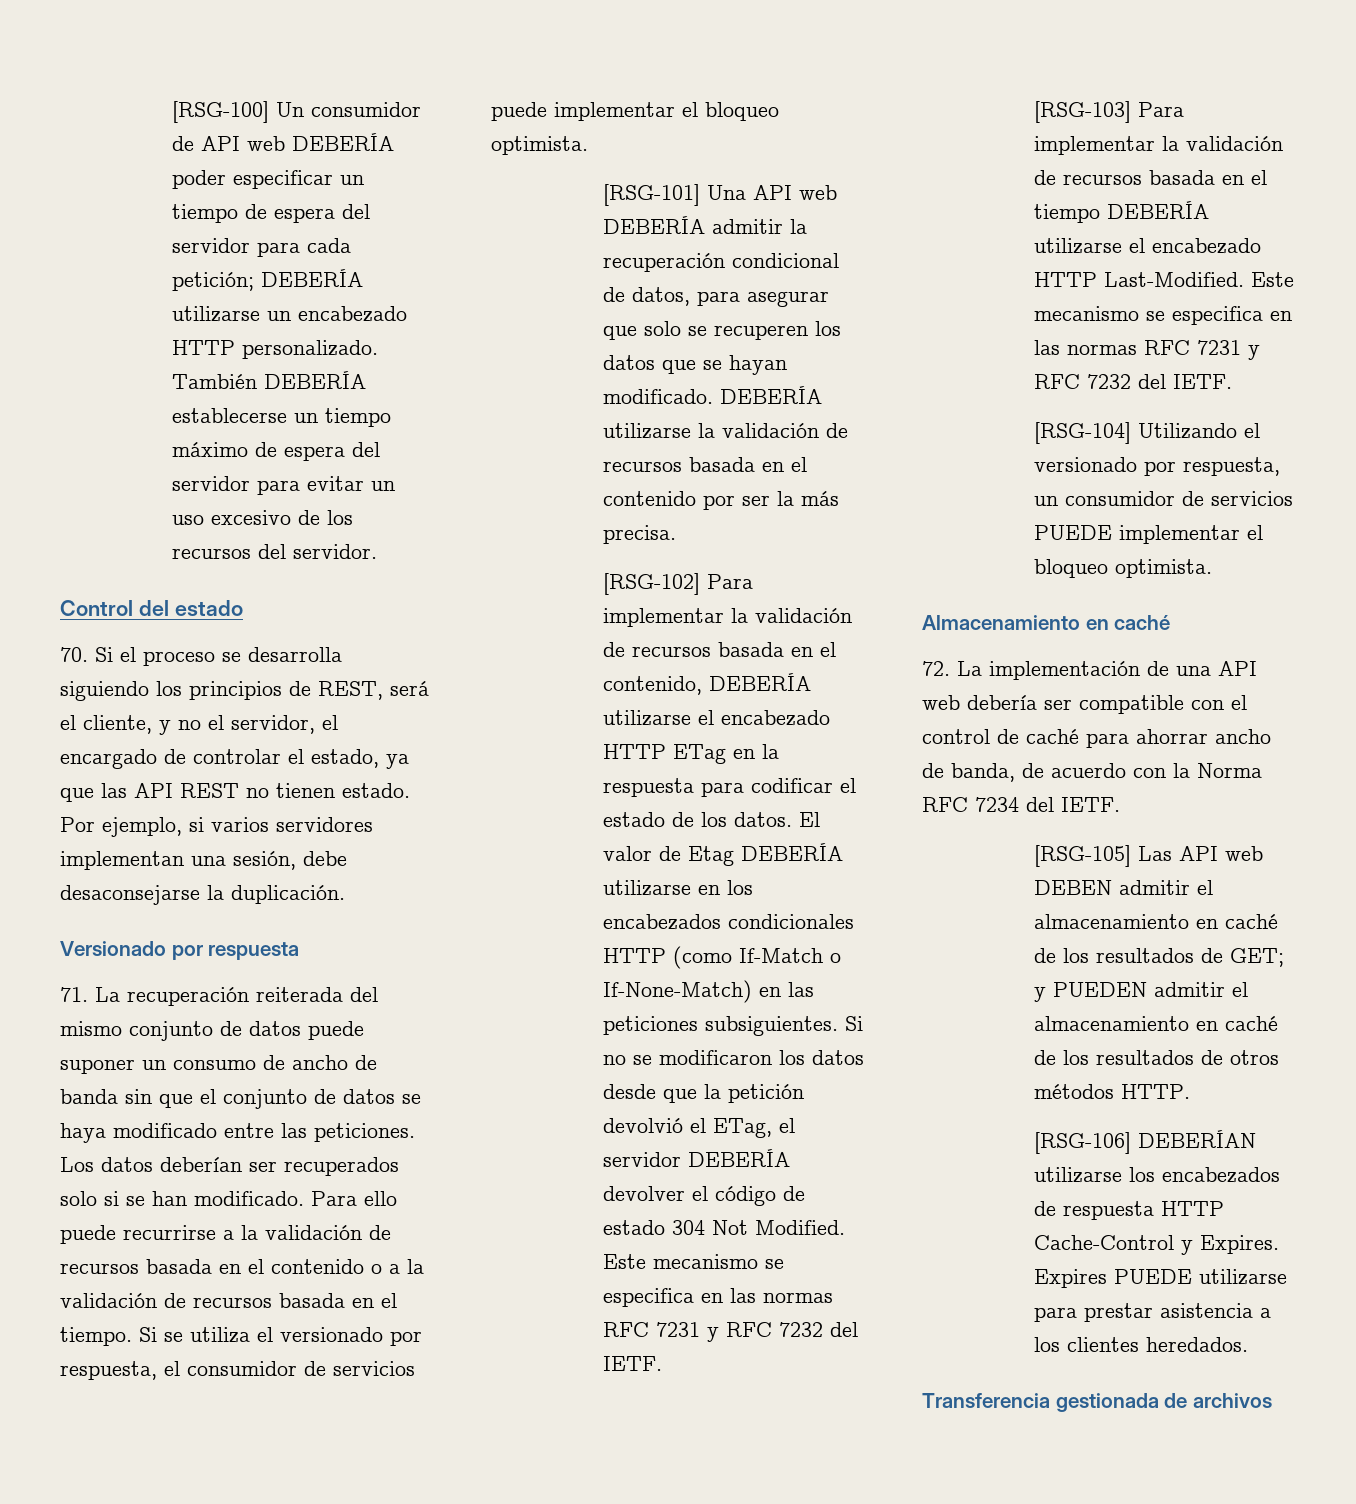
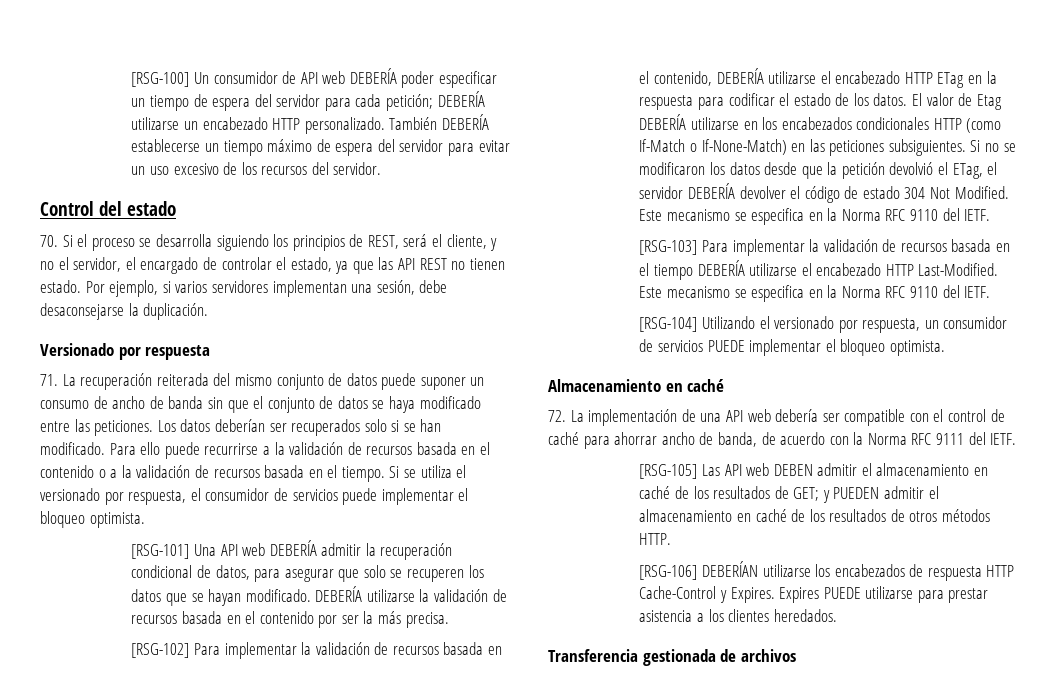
- Si no se modificaron los datos desde que la petición devolvió el ETag, el servidor DEBERÍA devolver el código de estado 304 Not Modified. Este mecanismo se especifica en las normas RFC 7231 y RFC 7232 del IETF.
+ Si no se modificaron los datos desde que la petición devolvió el ETag, el servidor DEBERÍA devolver el código de estado 304 Not Modified. Este mecanismo se especifica en la Norma RFC 9110 del IETF.
- [RSG-103] Para implementar la validación de recursos basada en el tiempo DEBERÍA utilizarse el encabezado HTTP Last-Modified. Este mecanismo se especifica en las normas RFC 7231 y RFC 7232 del IETF.
+ [RSG-103] Para implementar la validación de recursos basada en el tiempo DEBERÍA utilizarse el encabezado HTTP Last-Modified. Este mecanismo se especifica en la Norma RFC 9110 del IETF.
- 72. La implementación de una API web debería ser compatible con el control de caché para ahorrar ancho de banda, de acuerdo con la Norma RFC 7234 del IETF.
+ 72. La implementación de una API web debería ser compatible con el control de caché para ahorrar ancho de banda, de acuerdo con la Norma RFC 9111 del IETF.

